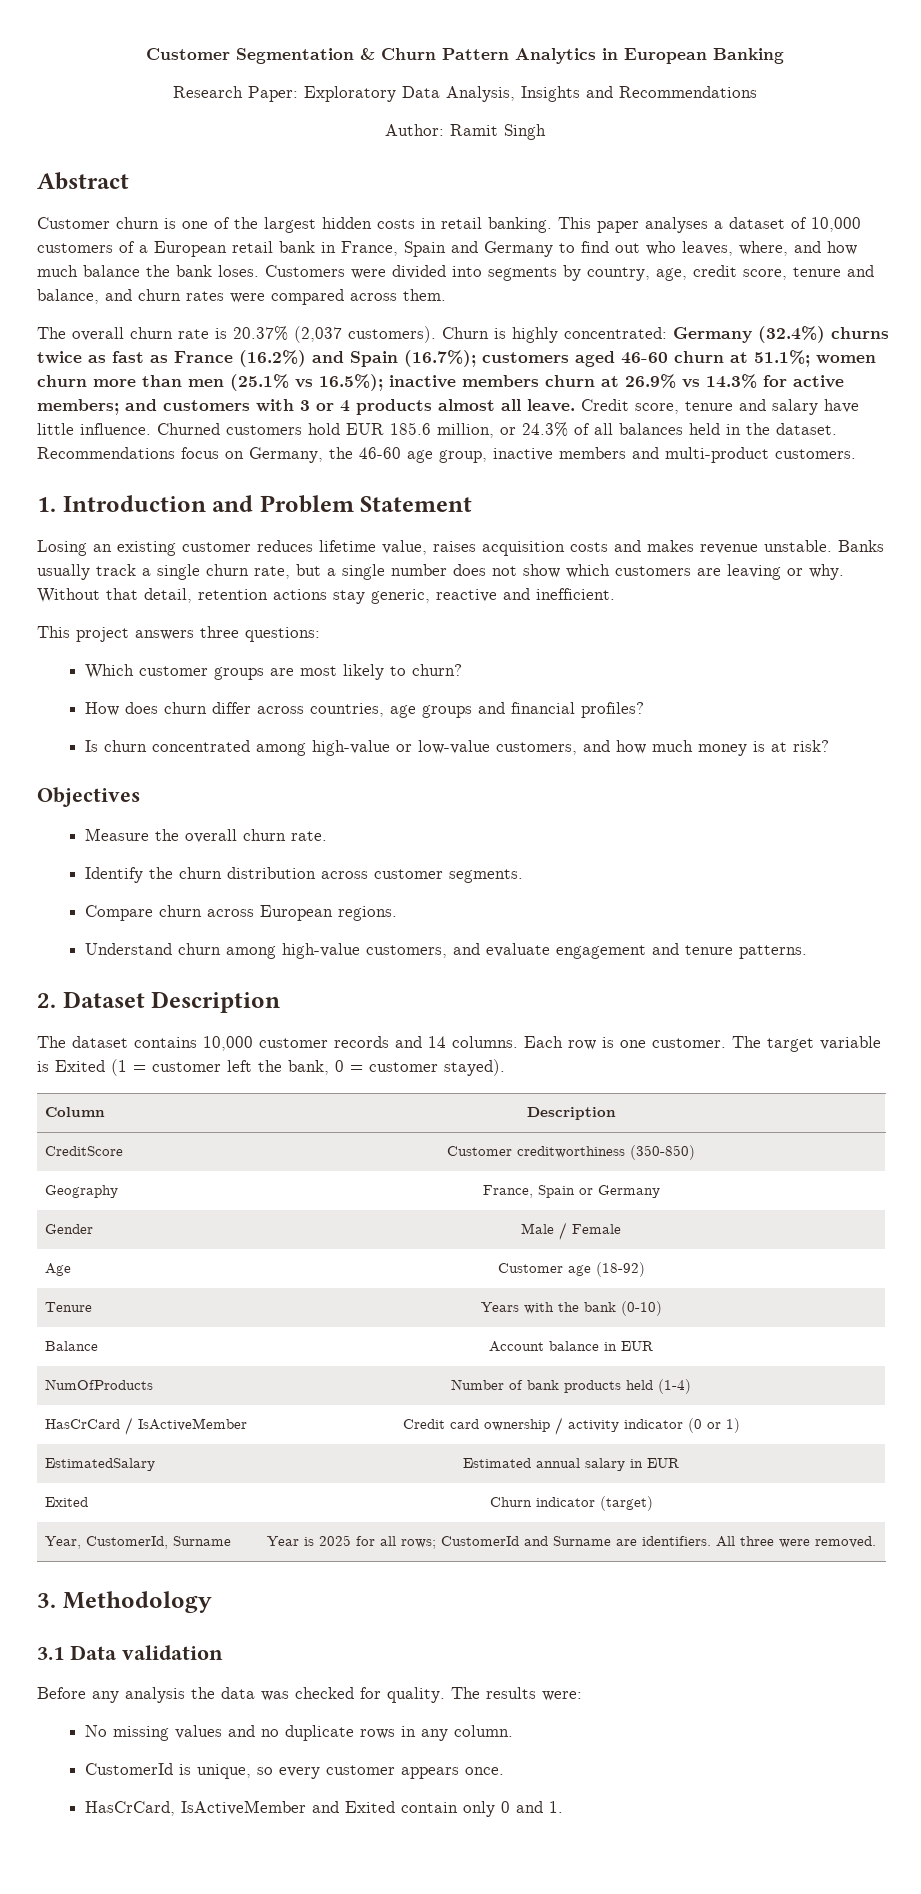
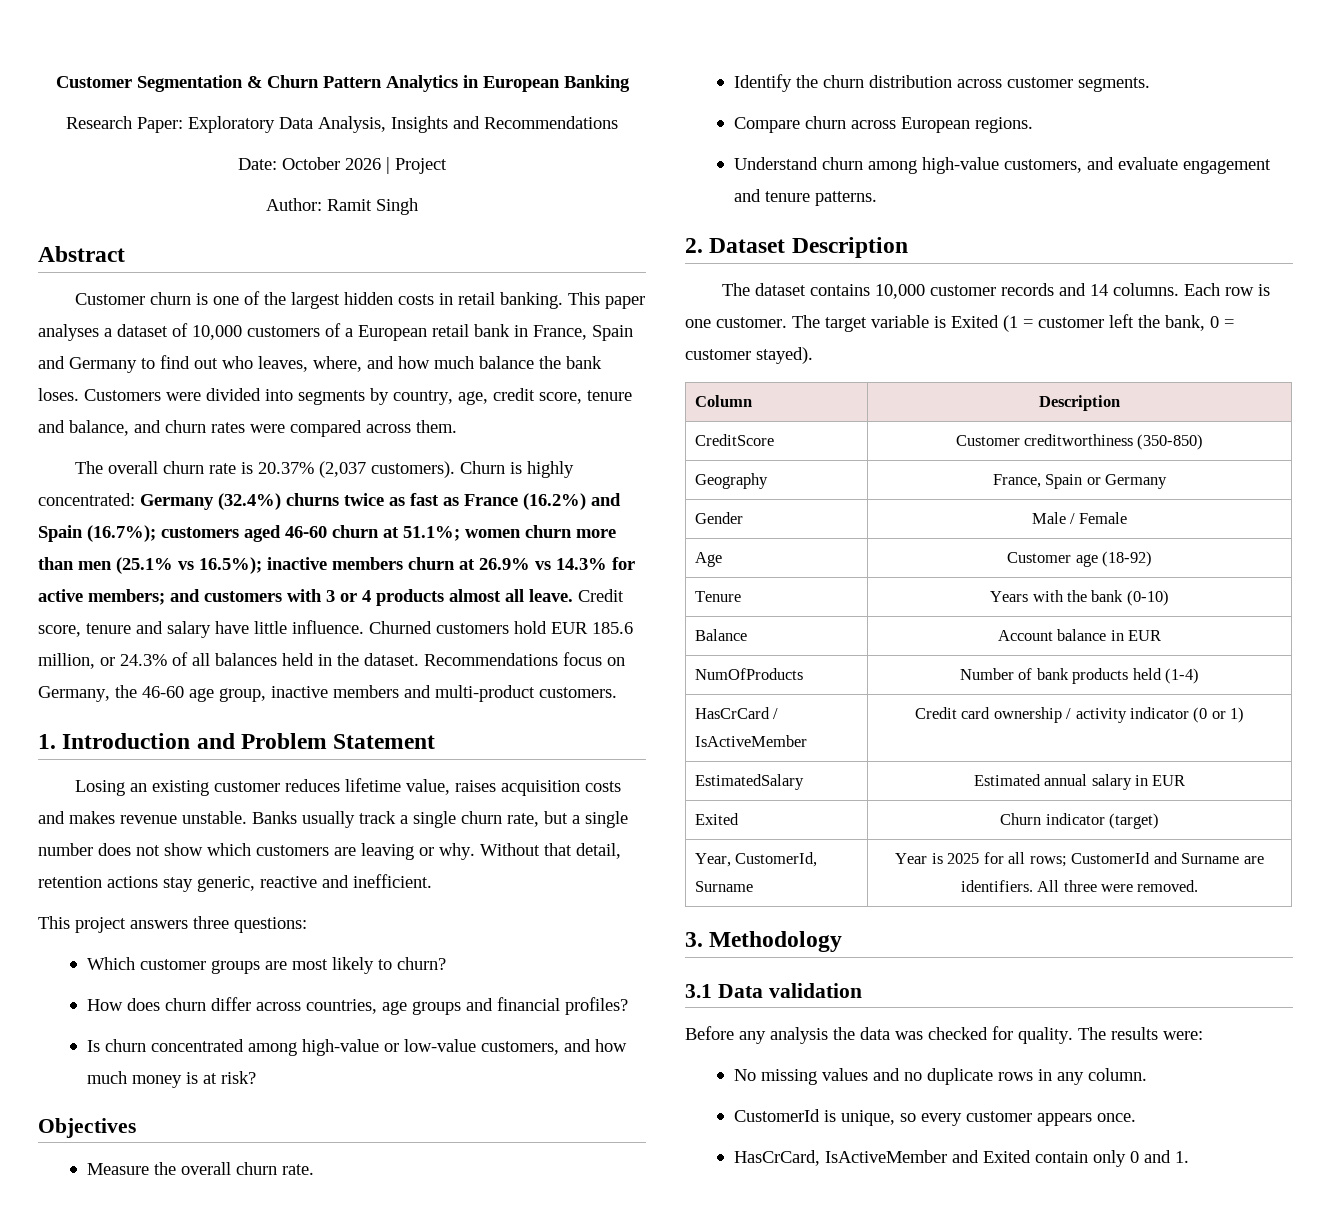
+ Date: October 2026 | Project

